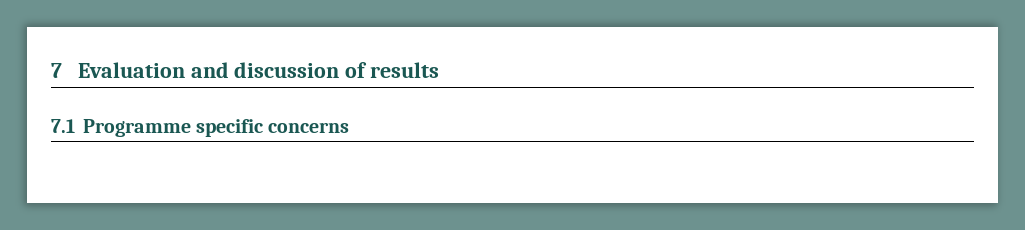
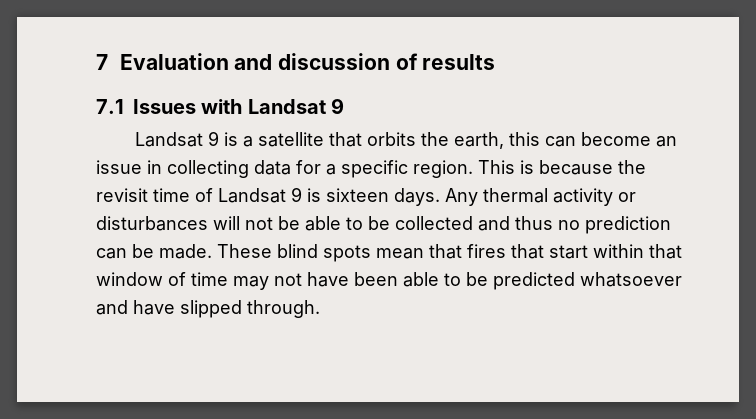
- 7.1 Programme specific concerns
+ 7.1 Issues with Landsat 9
+ Landsat 9 is a satellite that orbits the earth, this can become an issue in collecting data for a specific region. This is because the revisit time of Landsat 9 is sixteen days. Any thermal activity or disturbances will not be able to be collected and thus no prediction can be made. These blind spots mean that fires that start within that window of time may not have been able to be predicted whatsoever and have slipped through.

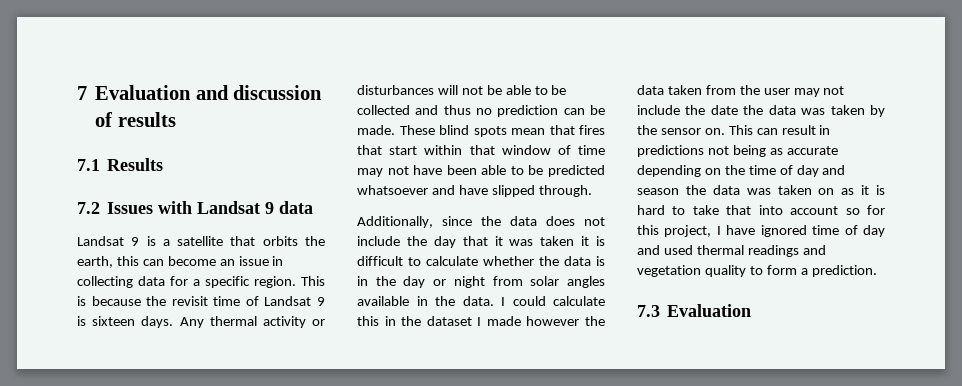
- 7.1 Issues with Landsat 9
+ 7.1 Results
+ 7.2 Issues with Landsat 9 data
+ Additionally, since the data does not include the day that it was taken it is difficult to calculate whether the data is in the day or night from solar angles available in the data. I could calculate this in the dataset I made however the data taken from the user may not include the date the data was taken by the sensor on. This can result in predictions not being as accurate depending on the time of day and season the data was taken on as it is hard to take that into account so for this project, I have ignored time of day and used thermal readings and vegetation quality to form a prediction.
+ 7.3 Evaluation

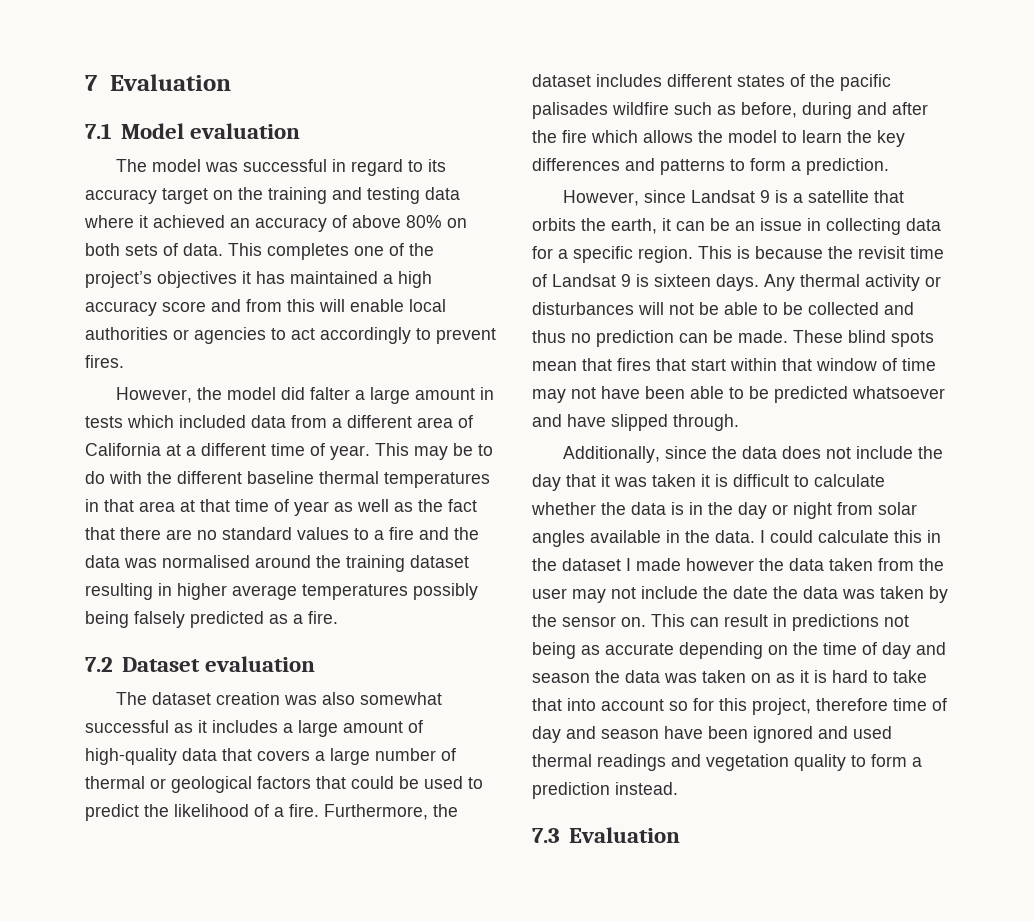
- 7 Evaluation and discussion of results
- 7.1 Results
- 7.2 Issues with Landsat 9 data
- Landsat 9 is a satellite that orbits the earth, this can become an issue in collecting data for a specific region.
+ 7 Evaluation
+ 7.1 Model evaluation
+ The model was successful in regard to its accuracy target on the training and testing data where it achieved an accuracy of above 80% on both sets of data. This completes one of the project’s objectives it has maintained a high accuracy score and from this will enable local authorities or agencies to act accordingly to prevent fires.
+ However, the model did falter a large amount in tests which included data from a different area of California at a different time of year. This may be to do with the different baseline thermal temperatures in that area at that time of year as well as the fact that there are no standard values to a fire and the data was normalised around the training dataset resulting in higher average temperatures possibly being falsely predicted as a fire.
+ 7.2 Dataset evaluation
+ The dataset creation was also somewhat successful as it includes a large amount of high-quality data that covers a large number of thermal or geological factors that could be used to predict the likelihood of a fire. Furthermore, the dataset includes different states of the pacific palisades wildfire such as before, during and after the fire which allows the model to learn the key differences and patterns to form a prediction.
+ However, since Landsat 9 is a satellite that orbits the earth, it can be an issue in collecting data for a specific region.
- This can result in predictions not being as accurate depending on the time of day and season the data was taken on as it is hard to take that into account so for this project, I have ignored time of day and used thermal readings and vegetation quality to form a prediction.
+ This can result in predictions not being as accurate depending on the time of day and season the data was taken on as it is hard to take that into account so for this project, therefore time of day and season have been ignored and used thermal readings and vegetation quality to form a prediction instead.

